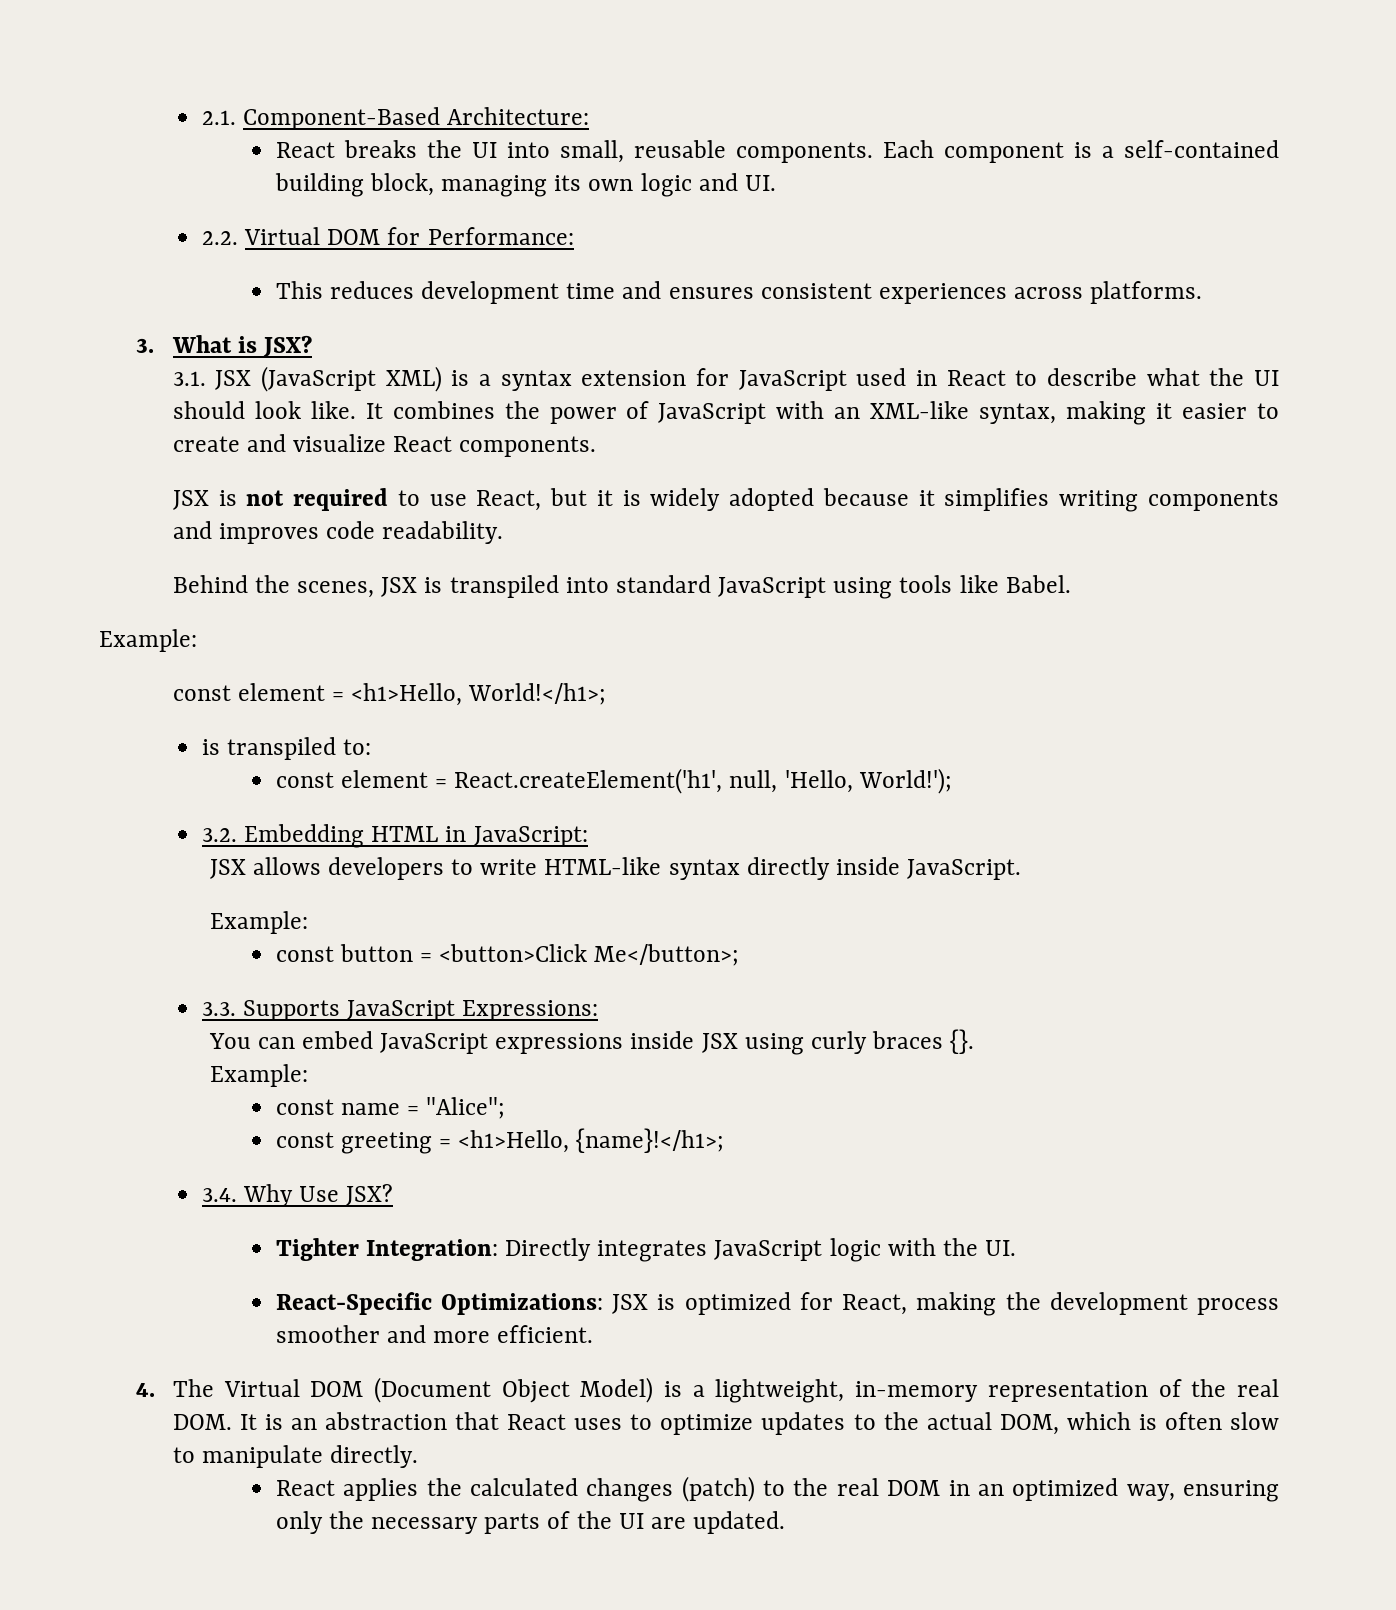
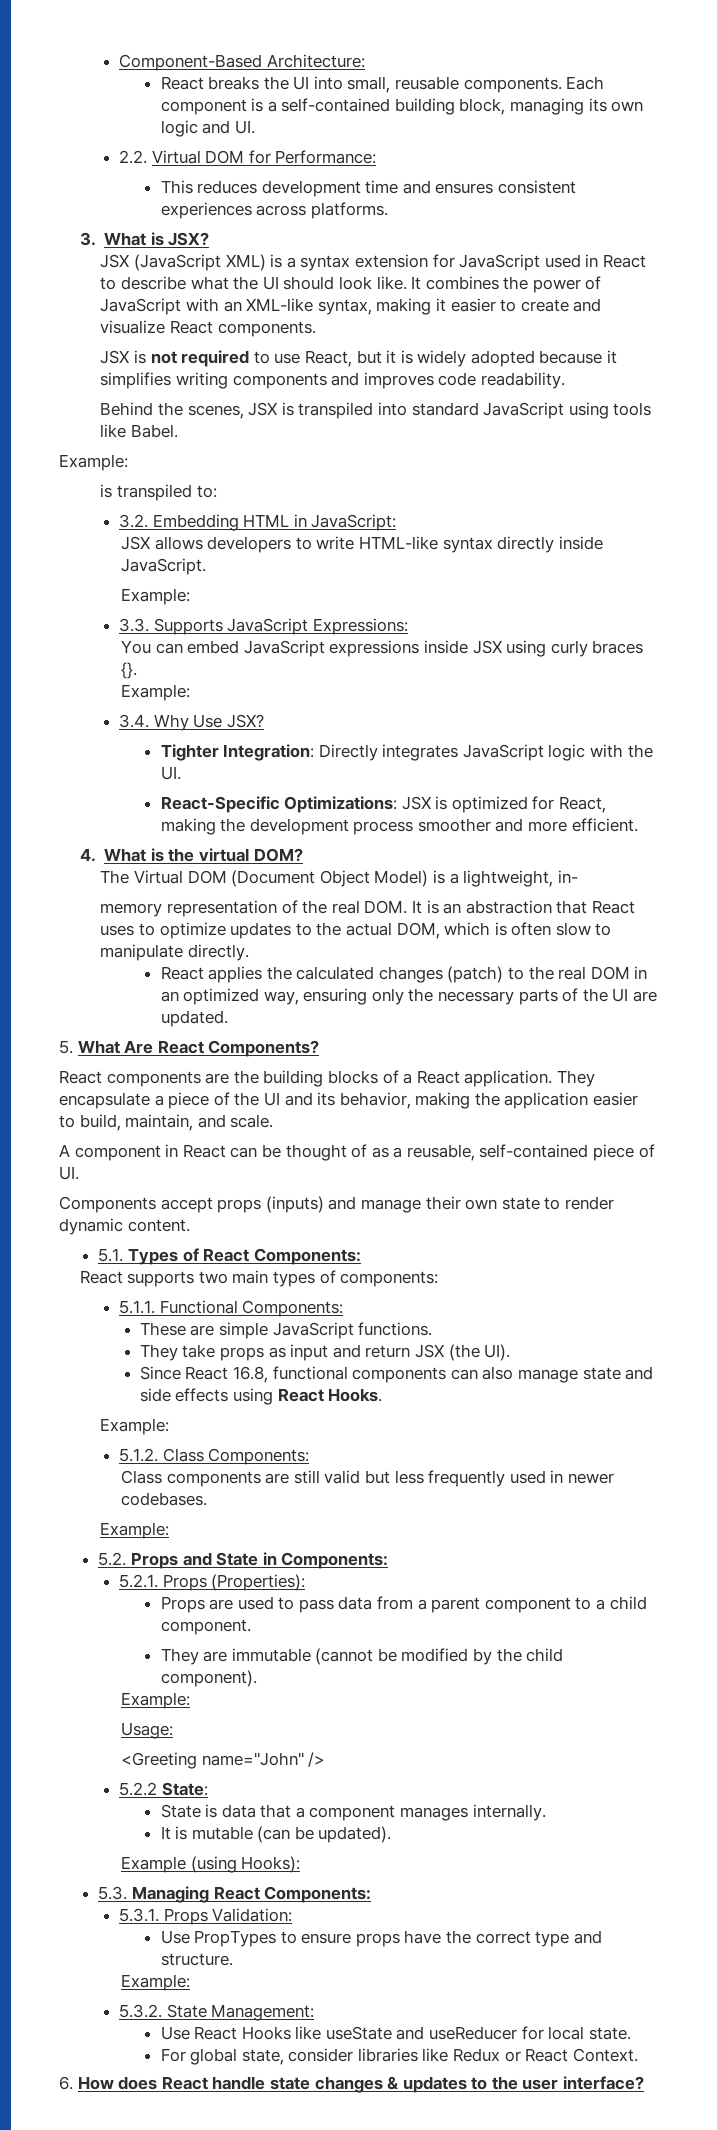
- 2.1. Component-Based Architecture:
+ Component-Based Architecture:
- 3.1. JSX (JavaScript XML) is a syntax extension for JavaScript used in React to describe what the UI should look like.
+ JSX (JavaScript XML) is a syntax extension for JavaScript used in React to describe what the UI should look like.
- const element = <h1>Hello, World!</h1>;
  is transpiled to:
- const element = React.createElement('h1', null, 'Hello, World!');
- const button = <button>Click Me</button>;
- const name = "Alice";
- const greeting = <h1>Hello, {name}!</h1>;
- 4. The Virtual DOM (Document Object Model) is a lightweight, in-memory representation of the real DOM. It is an abstraction that React uses to optimize updates to the actual DOM, which is often slow to manipulate directly.
+ 4. What is the virtual DOM?
+ The Virtual DOM (Document Object Model) is a lightweight, in-
+ memory representation of the real DOM. It is an abstraction that React uses to optimize updates to the actual DOM, which is often slow to manipulate directly.
+ 5. What Are React Components?
+ React components are the building blocks of a React application. They encapsulate a piece of the UI and its behavior, making the application easier to build, maintain, and scale.
+ A component in React can be thought of as a reusable, self-contained piece of UI.
+ Components accept props (inputs) and manage their own state to render dynamic content.
+ 5.1. Types of React Components:
+ React supports two main types of components:
+ 5.1.1. Functional Components:
+ These are simple JavaScript functions.
+ They take props as input and return JSX (the UI).
+ Since React 16.8, functional components can also manage state and side effects using React Hooks.
+ Example:
+ 5.1.2. Class Components:
+ Class components are still valid but less frequently used in newer codebases.
+ Example:
+ 5.2. Props and State in Components:
+ 5.2.1. Props (Properties):
+ Props are used to pass data from a parent component to a child component.
+ They are immutable (cannot be modified by the child component).
+ Example:
+ Usage:
+ <Greeting name="John" />
+ 5.2.2 State:
+ State is data that a component manages internally.
+ It is mutable (can be updated).
+ Example (using Hooks):
+ 5.3. Managing React Components:
+ 5.3.1. Props Validation:
+ Use PropTypes to ensure props have the correct type and structure.
+ Example:
+ 5.3.2. State Management:
+ Use React Hooks like useState and useReducer for local state.
+ For global state, consider libraries like Redux or React Context.
+ 6. How does React handle state changes & updates to the user interface?

